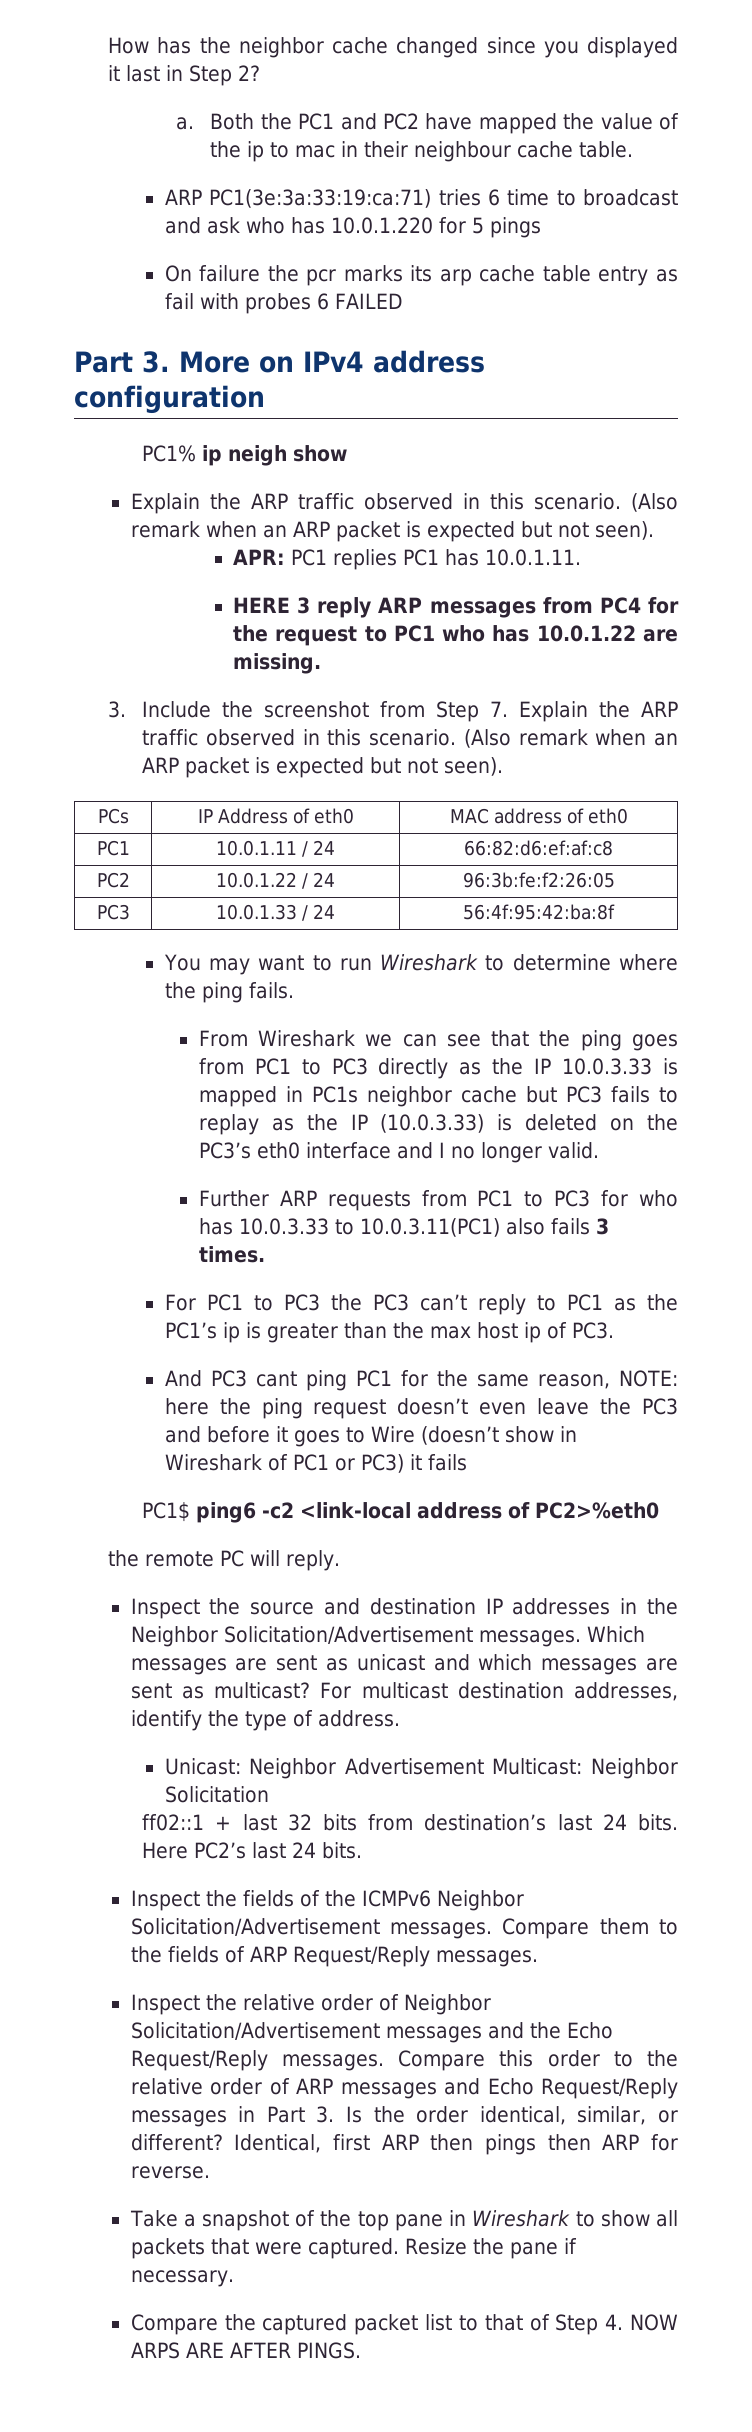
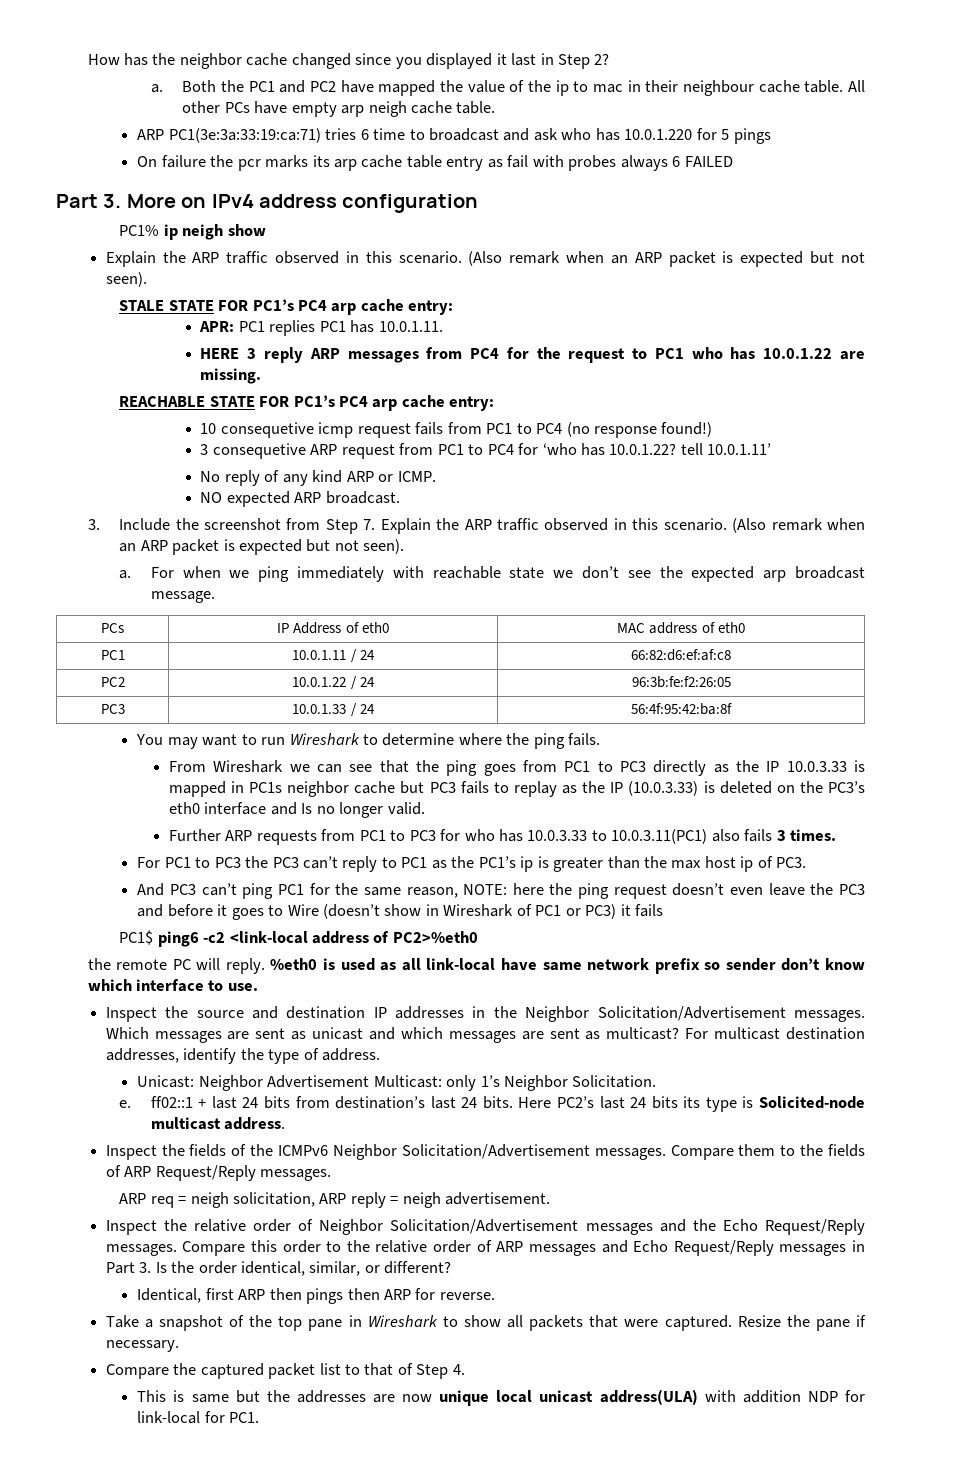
+ All other PCs have empty arp neigh cache table.
- On failure the pcr marks its arp cache table entry as fail with probes 6 FAILED
+ On failure the pcr marks its arp cache table entry as fail with probes always 6 FAILED
+ STALE STATE FOR PC1’s PC4 arp cache entry:
+ REACHABLE STATE FOR PC1’s PC4 arp cache entry:
+ 10 consequetive icmp request fails from PC1 to PC4 (no response found!)
+ 3 consequetive ARP request from PC1 to PC4 for ‘who has 10.0.1.22? tell 10.0.1.11’
+ No reply of any kind ARP or ICMP.
+ NO expected ARP broadcast.
+ a. For when we ping immediately with reachable state we don’t see the expected arp broadcast message.
- From Wireshark we can see that the ping goes from PC1 to PC3 directly as the IP 10.0.3.33 is mapped in PC1s neighbor cache but PC3 fails to replay as the IP (10.0.3.33) is deleted on the PC3’s eth0 interface and I no longer valid.
+ From Wireshark we can see that the ping goes from PC1 to PC3 directly as the IP 10.0.3.33 is mapped in PC1s neighbor cache but PC3 fails to replay as the IP (10.0.3.33) is deleted on the PC3’s eth0 interface and Is no longer valid.
- And PC3 cant ping PC1 for the same reason, NOTE: here the ping request doesn’t even leave the PC3 and before it goes to Wire (doesn’t show in Wireshark of PC1 or PC3) it fails
+ And PC3 can’t ping PC1 for the same reason, NOTE: here the ping request doesn’t even leave the PC3 and before it goes to Wire (doesn’t show in Wireshark of PC1 or PC3) it fails
+ %eth0 is used as all link-local have same network prefix so sender don’t know which interface to use.
- Unicast: Neighbor Advertisement Multicast: Neighbor Solicitation
- ff02::1 + last 32 bits from destination’s last 24 bits.
+ Unicast: Neighbor Advertisement Multicast: only 1’s Neighbor Solicitation.
+ e. ff02::1 + last 24 bits from destination’s last 24 bits.
- Here PC2’s last 24 bits.
+ Here PC2’s last 24 bits its type is Solicited-node multicast address.
+ ARP req = neigh solicitation, ARP reply = neigh advertisement.
- Compare this order to the relative order of ARP messages and Echo Request/Reply messages in Part 3. Is the order identical, similar, or different? Identical, first ARP then pings then ARP for reverse.
+ Compare this order to the relative order of ARP messages and Echo Request/Reply messages in Part 3. Is the order identical, similar, or different?
+ Identical, first ARP then pings then ARP for reverse.
- Compare the captured packet list to that of Step 4. NOW ARPS ARE AFTER PINGS.
+ Compare the captured packet list to that of Step 4.
+ This is same but the addresses are now unique local unicast address(ULA) with addition NDP for link-local for PC1.

